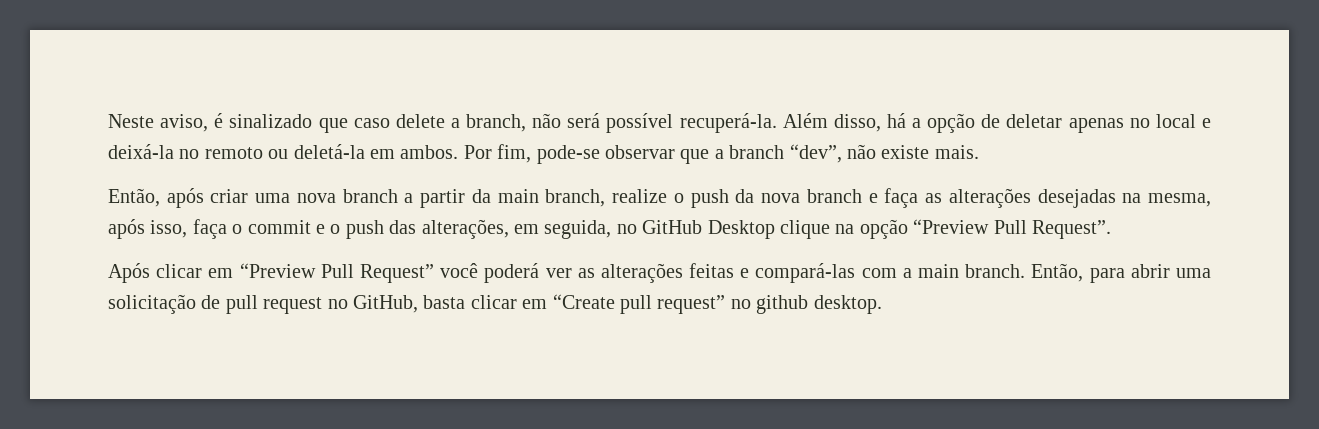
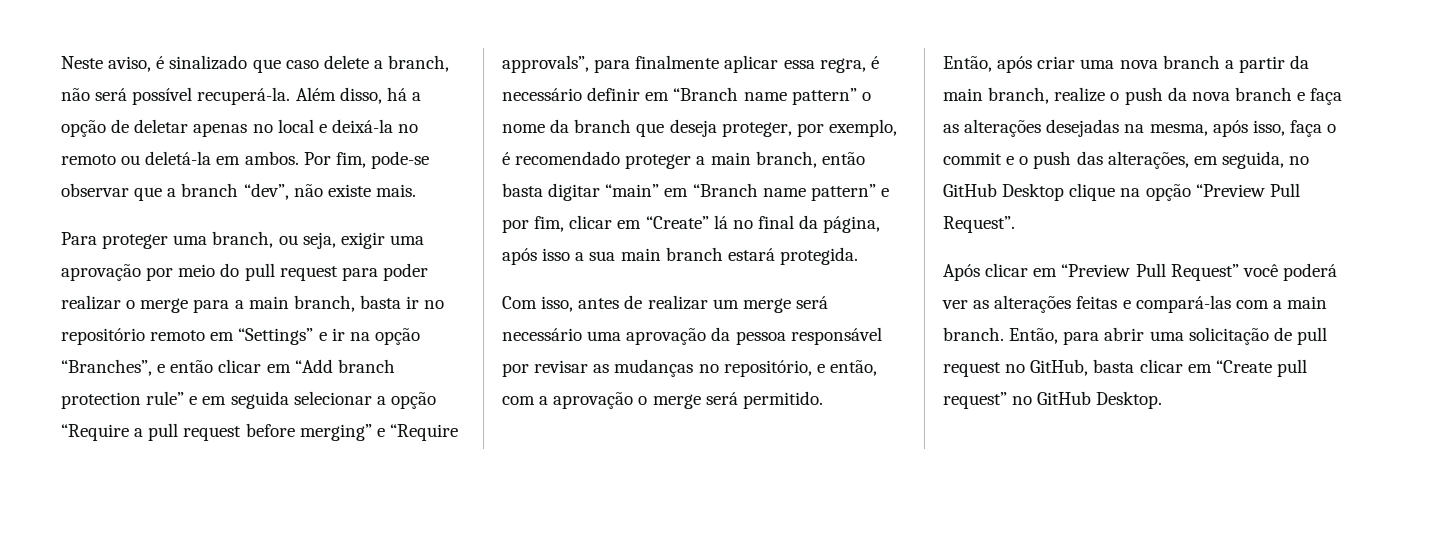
+ Para proteger uma branch, ou seja, exigir uma aprovação por meio do pull request para poder realizar o merge para a main branch, basta ir no repositório remoto em “Settings” e ir na opção “Branches”, e então clicar em “Add branch protection rule” e em seguida selecionar a opção “Require a pull request before merging” e “Require approvals”, para finalmente aplicar essa regra, é necessário definir em “Branch name pattern” o nome da branch que deseja proteger, por exemplo, é recomendado proteger a main branch, então basta digitar “main” em “Branch name pattern” e por fim, clicar em “Create” lá no final da página, após isso a sua main branch estará protegida.
+ Com isso, antes de realizar um merge será necessário uma aprovação da pessoa responsável por revisar as mudanças no repositório, e então, com a aprovação o merge será permitido.
- Então, para abrir uma solicitação de pull request no GitHub, basta clicar em “Create pull request” no github desktop.
+ Então, para abrir uma solicitação de pull request no GitHub, basta clicar em “Create pull request” no GitHub Desktop.

